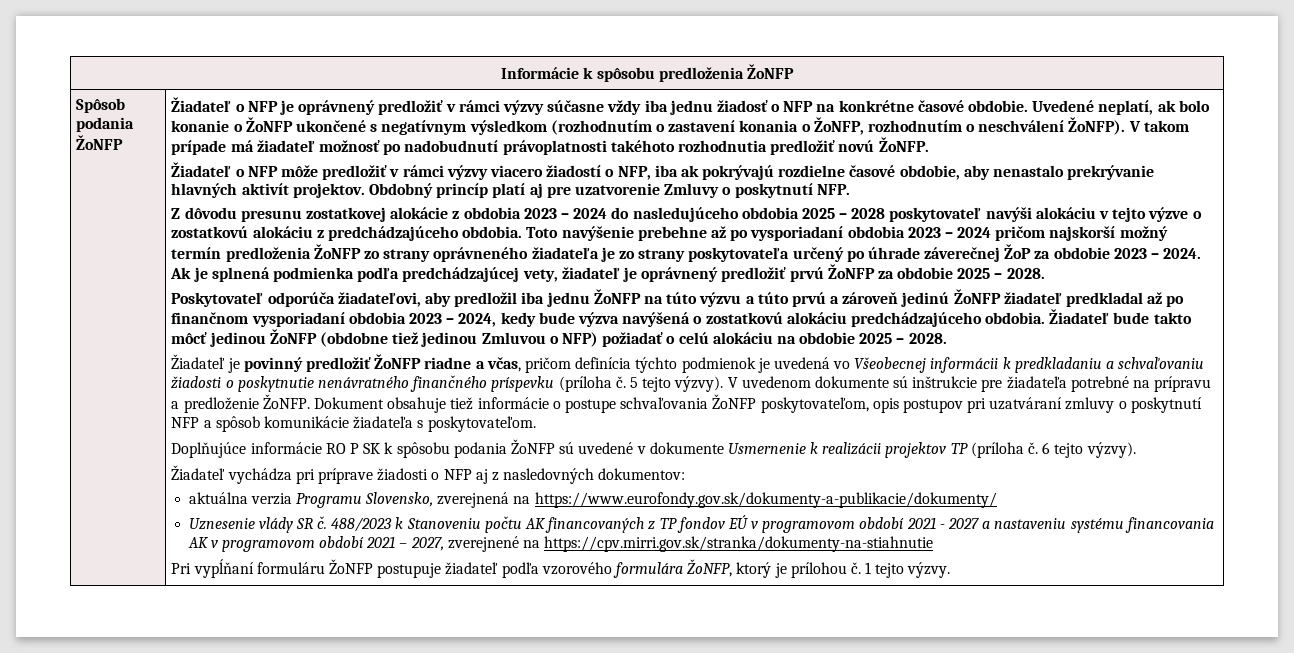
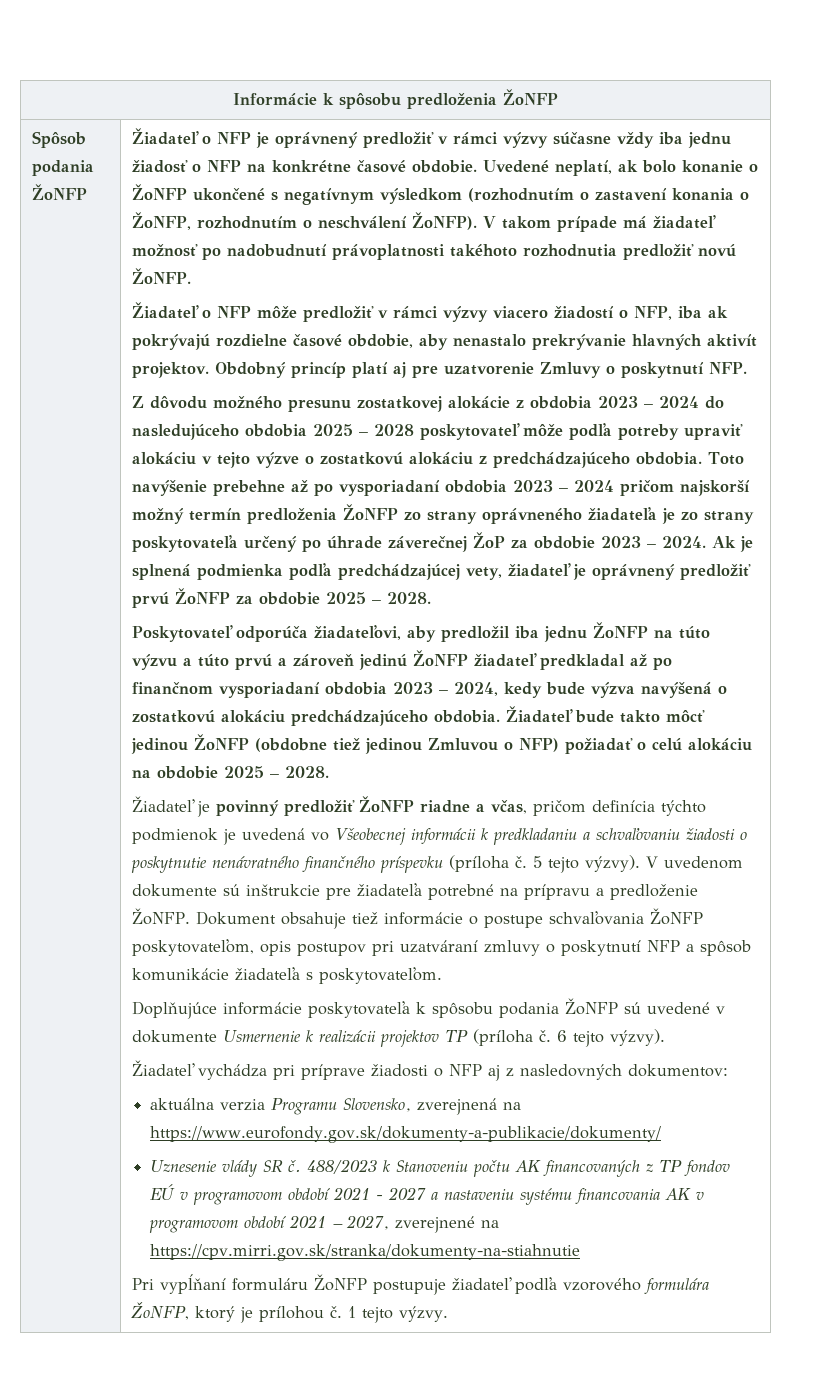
- Z dôvodu presunu zostatkovej alokácie z obdobia 2023 – 2024 do nasledujúceho obdobia 2025 – 2028 poskytovateľ navýši alokáciu v tejto výzve o zostatkovú alokáciu z predchádzajúceho obdobia.
+ Z dôvodu možného presunu zostatkovej alokácie z obdobia 2023 – 2024 do nasledujúceho obdobia 2025 – 2028 poskytovateľ môže podľa potreby upraviť alokáciu v tejto výzve o zostatkovú alokáciu z predchádzajúceho obdobia.
- Doplňujúce informácie RO P SK k spôsobu podania ŽoNFP sú uvedené v dokumente Usmernenie k realizácii projektov TP (príloha č.
+ Doplňujúce informácie poskytovateľa k spôsobu podania ŽoNFP sú uvedené v dokumente Usmernenie k realizácii projektov TP (príloha č.

